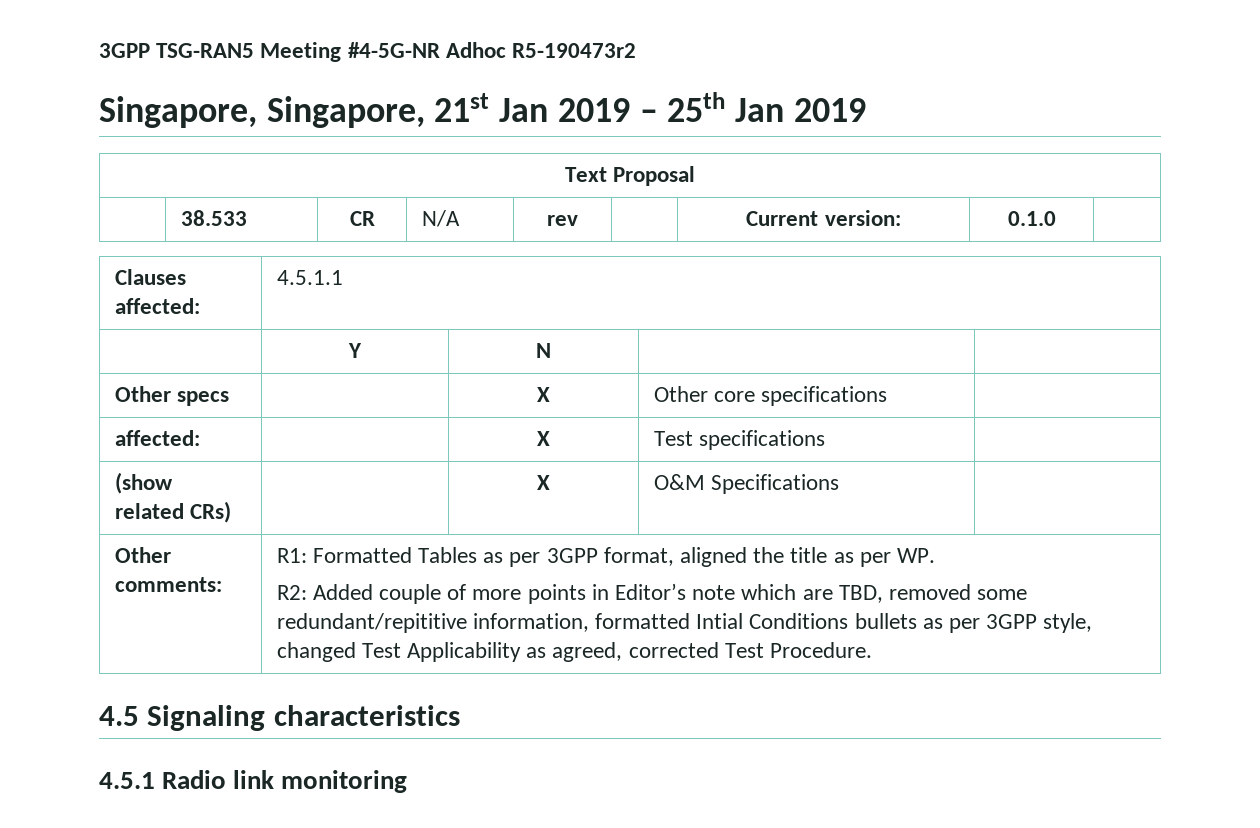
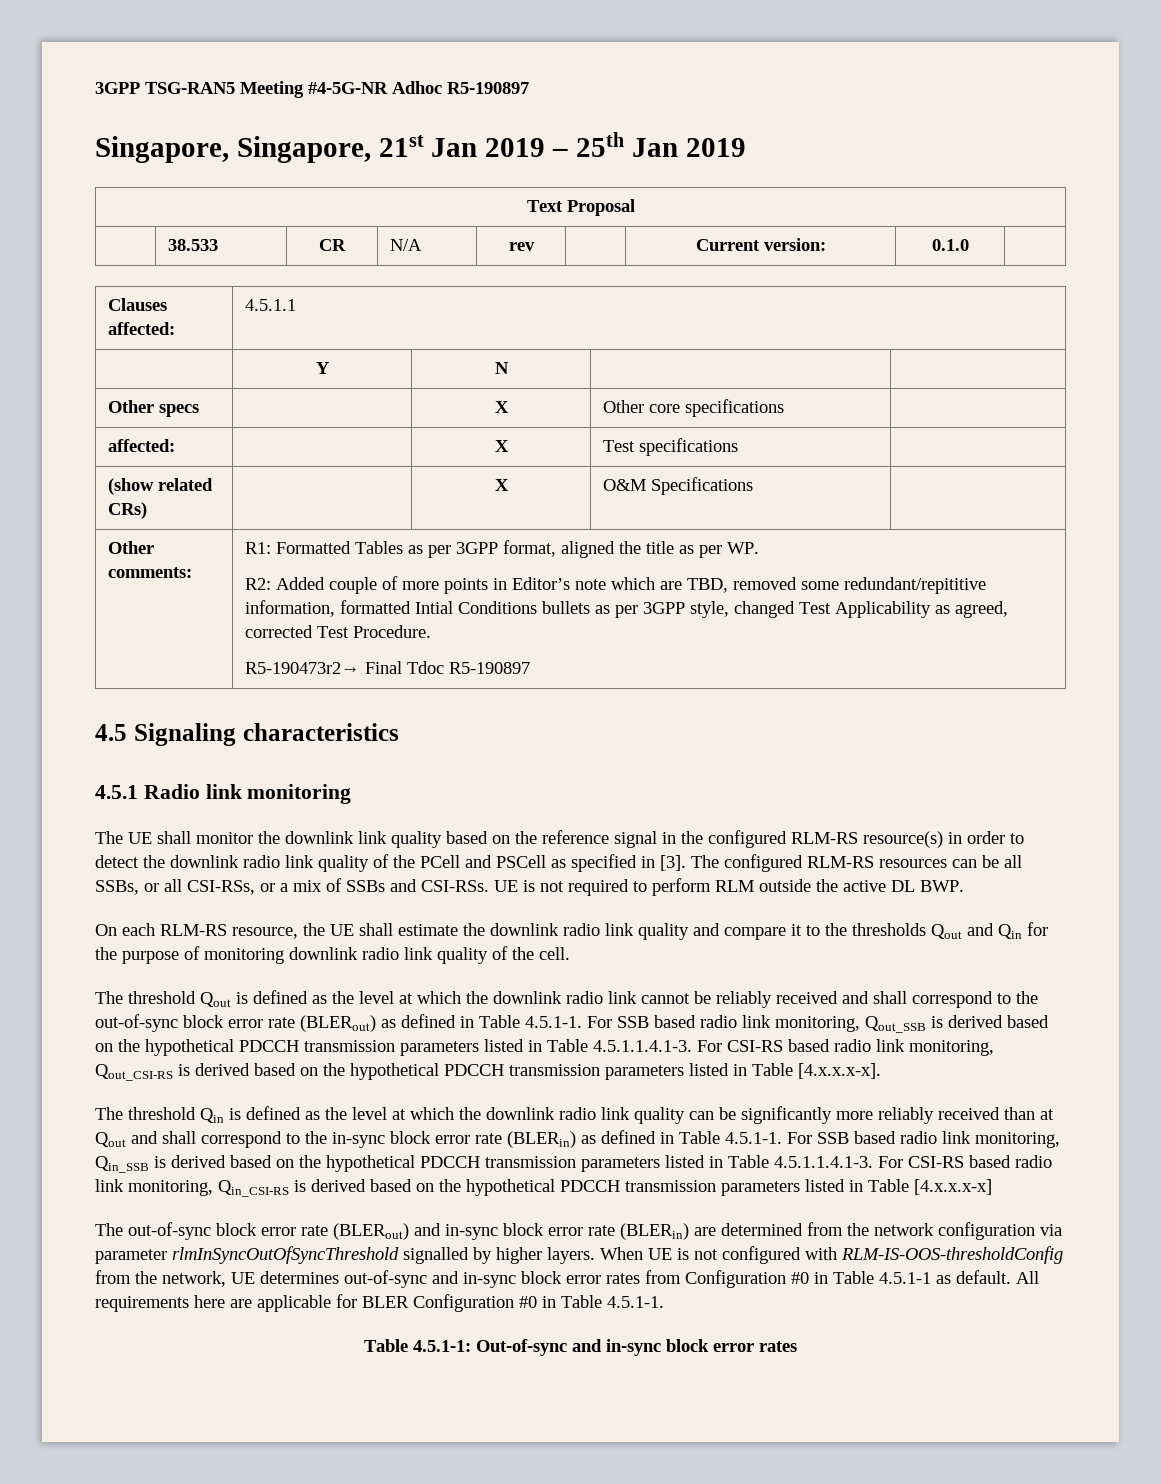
- 3GPP TSG-RAN5 Meeting #4-5G-NR Adhoc R5-190473r2
+ 3GPP TSG-RAN5 Meeting #4-5G-NR Adhoc R5-190897
+ R5-190473r2→ Final Tdoc R5-190897
+ The UE shall monitor the downlink link quality based on the reference signal in the configured RLM-RS resource(s) in order to detect the downlink radio link quality of the PCell and PSCell as specified in [3]. The configured RLM-RS resources can be all SSBs, or all CSI-RSs, or a mix of SSBs and CSI-RSs. UE is not required to perform RLM outside the active DL BWP.
+ On each RLM-RS resource, the UE shall estimate the downlink radio link quality and compare it to the thresholds Qout and Qin for the purpose of monitoring downlink radio link quality of the cell.
+ The threshold Qout is defined as the level at which the downlink radio link cannot be reliably received and shall correspond to the out-of-sync block error rate (BLERout) as defined in Table 4.5.1-1. For SSB based radio link monitoring, Qout_SSB is derived based on the hypothetical PDCCH transmission parameters listed in Table 4.5.1.1.4.1-3. For CSI-RS based radio link monitoring, Qout_CSI-RS is derived based on the hypothetical PDCCH transmission parameters listed in Table [4.x.x.x-x].
+ The threshold Qin is defined as the level at which the downlink radio link quality can be significantly more reliably received than at Qout and shall correspond to the in-sync block error rate (BLERin) as defined in Table 4.5.1-1. For SSB based radio link monitoring, Qin_SSB is derived based on the hypothetical PDCCH transmission parameters listed in Table 4.5.1.1.4.1-3. For CSI-RS based radio link monitoring, Qin_CSI-RS is derived based on the hypothetical PDCCH transmission parameters listed in Table [4.x.x.x-x]
+ The out-of-sync block error rate (BLERout) and in-sync block error rate (BLERin) are determined from the network configuration via parameter rlmInSyncOutOfSyncThreshold signalled by higher layers. When UE is not configured with RLM-IS-OOS-thresholdConfig from the network, UE determines out-of-sync and in-sync block error rates from Configuration #0 in Table 4.5.1-1 as default. All requirements here are applicable for BLER Configuration #0 in Table 4.5.1-1.
+ Table 4.5.1-1: Out-of-sync and in-sync block error rates

